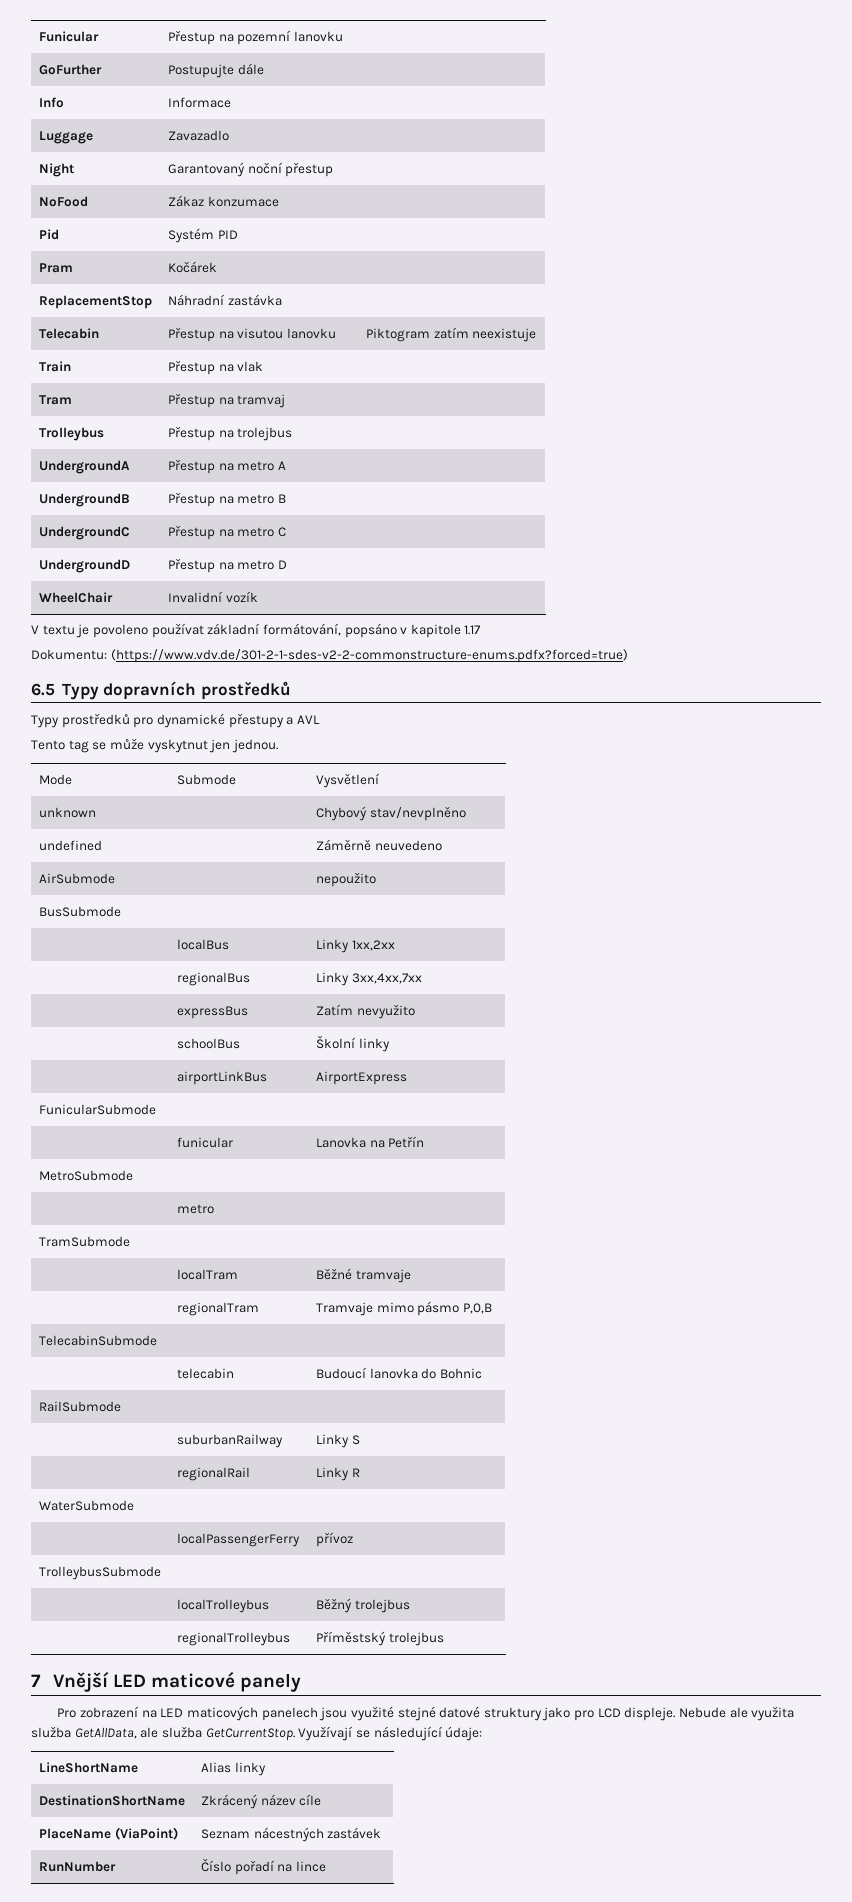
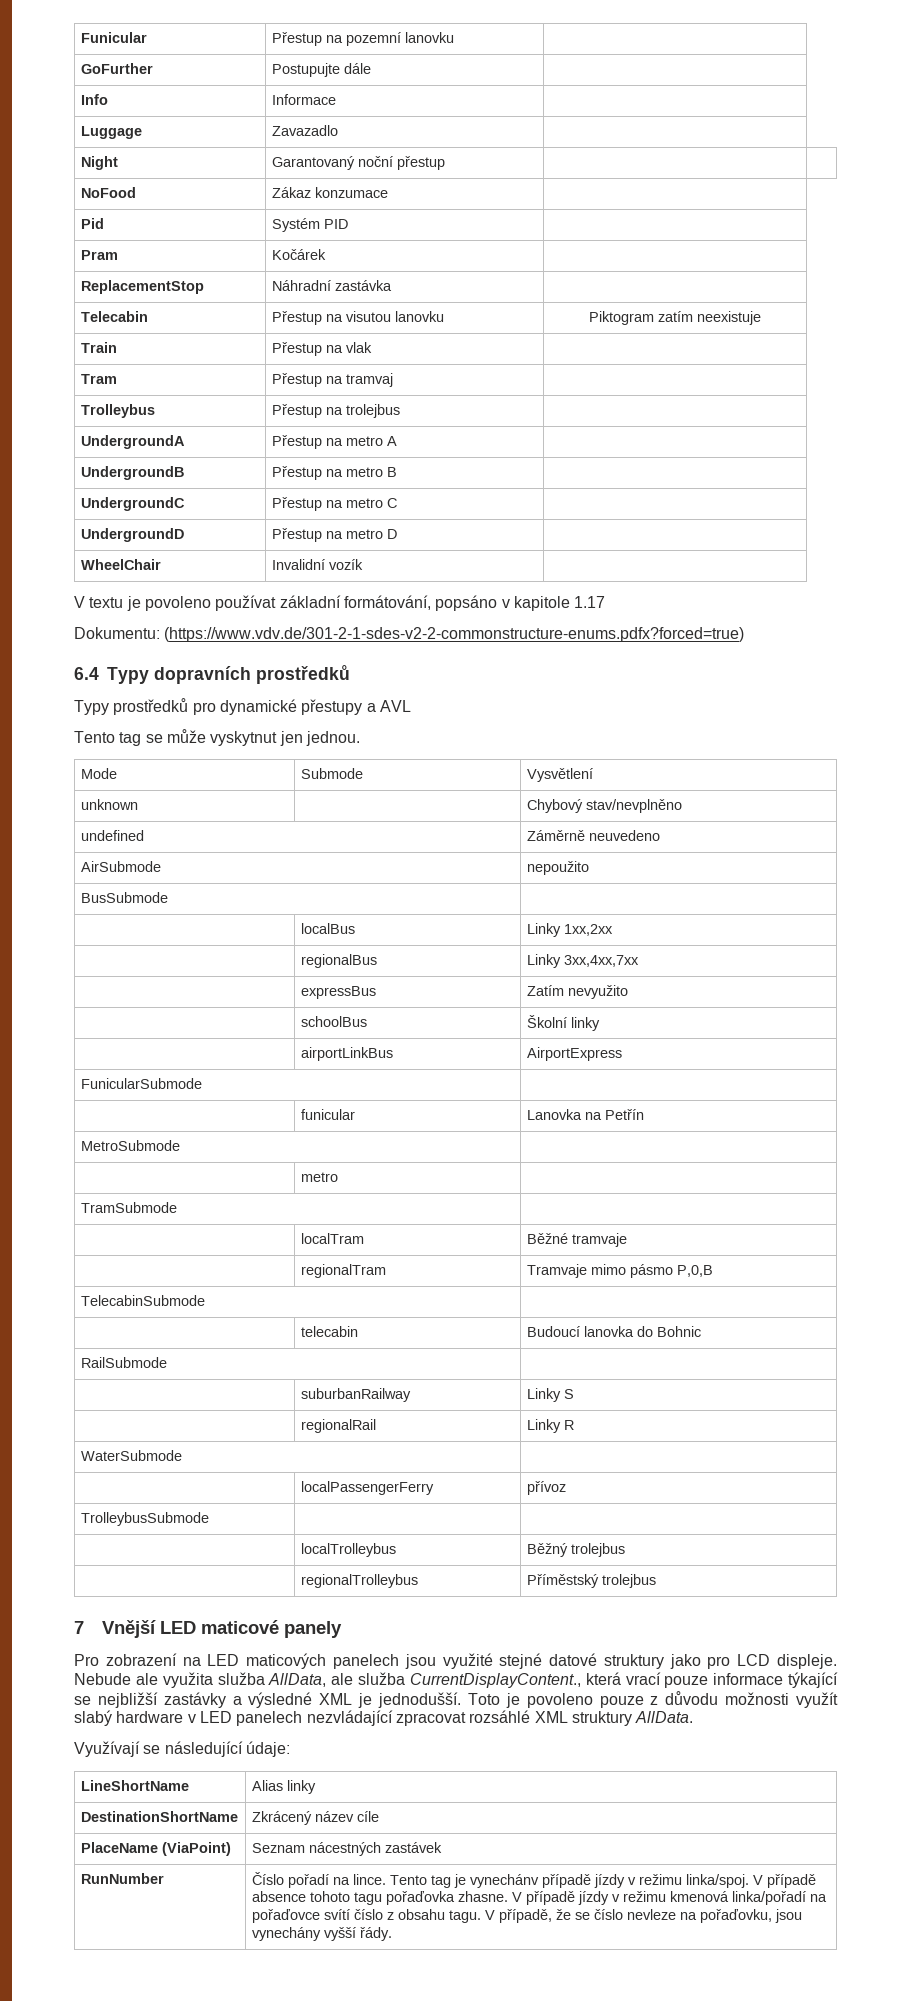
- 6.5 Typy dopravních prostředků
+ 6.4 Typy dopravních prostředků
- Nebude ale využita služba GetAllData, ale služba GetCurrentStop. Využívají se následující údaje:
+ Nebude ale využita služba AllData, ale služba CurrentDisplayContent., která vrací pouze informace týkající se nejbližší zastávky a výsledné XML je jednodušší. Toto je povoleno pouze z důvodu možnosti využít slabý hardware v LED panelech nezvládající zpracovat rozsáhlé XML struktury AllData.
+ Využívají se následující údaje:
- Číslo pořadí na lince
+ Číslo pořadí na lince. Tento tag je vynechánv případě jízdy v režimu linka/spoj. V případě absence tohoto tagu pořaďovka zhasne. V případě jízdy v režimu kmenová linka/pořadí na pořaďovce svítí číslo z obsahu tagu. V případě, že se číslo nevleze na pořaďovku, jsou vynechány vyšší řády.

